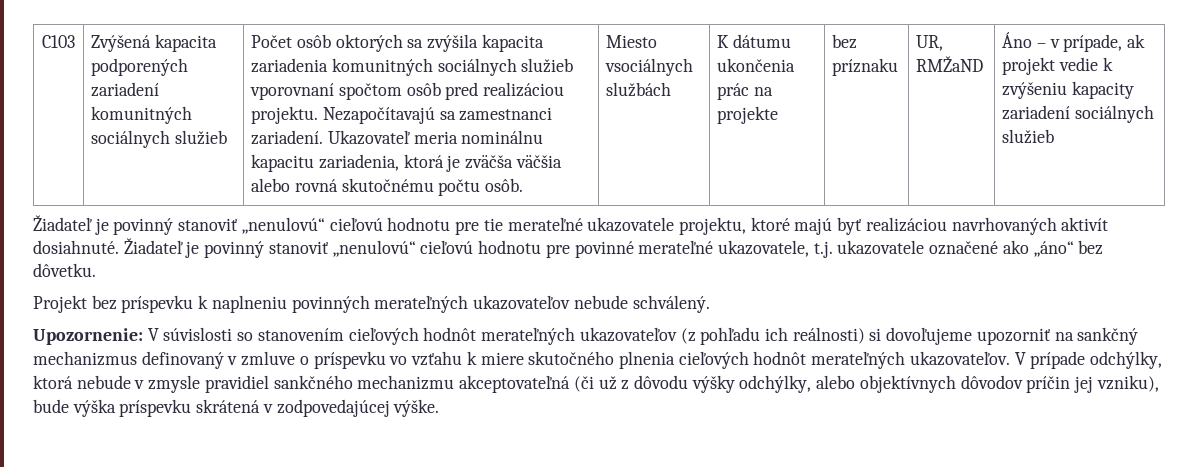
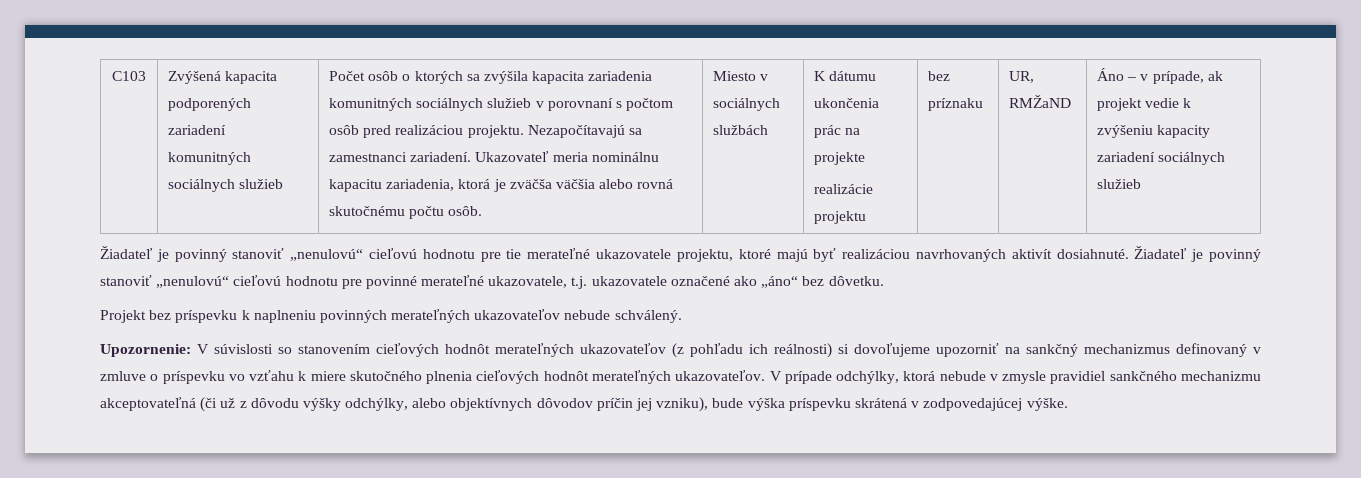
- Počet osôb oktorých sa zvýšila kapacita zariadenia komunitných sociálnych služieb vporovnaní spočtom osôb pred realizáciou projektu.
+ Počet osôb o ktorých sa zvýšila kapacita zariadenia komunitných sociálnych služieb v porovnaní s počtom osôb pred realizáciou projektu.
- Miesto vsociálnych službách
+ Miesto v sociálnych službách
+ realizácie projektu

